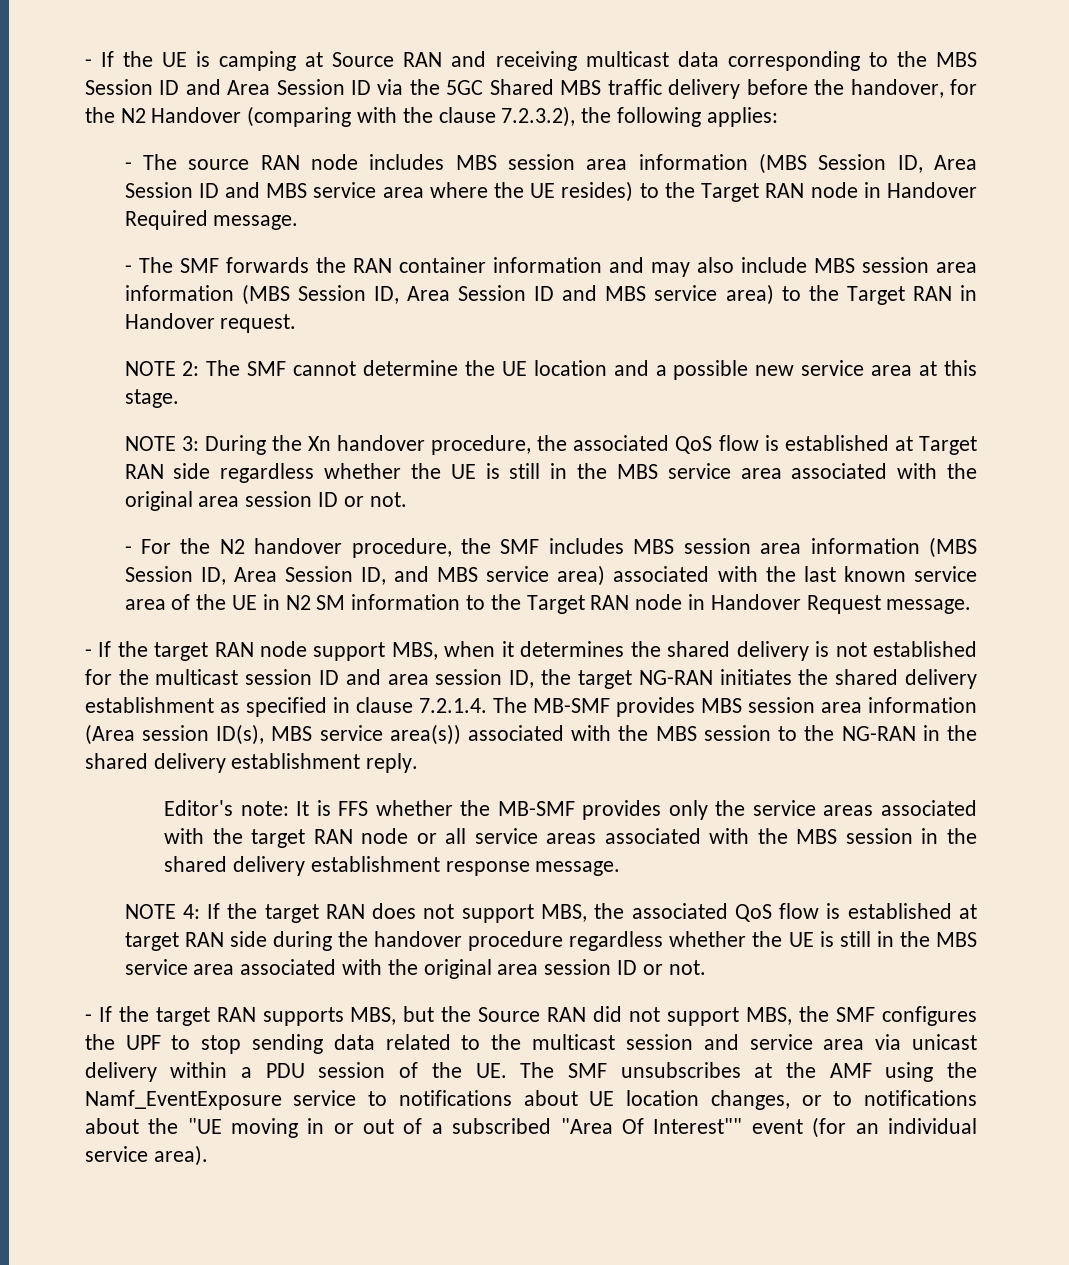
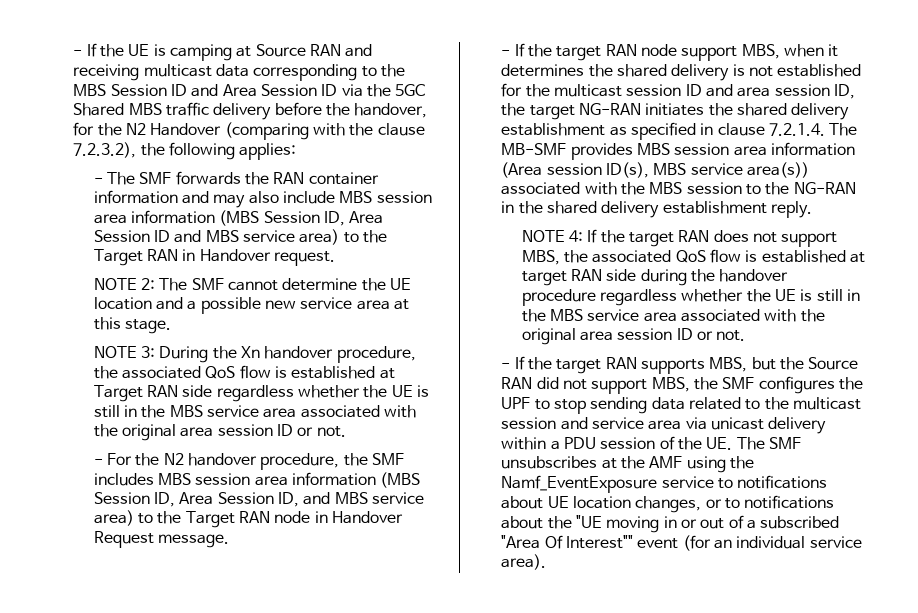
- - The source RAN node includes MBS session area information (MBS Session ID, Area Session ID and MBS service area where the UE resides) to the Target RAN node in Handover Required message.
- - For the N2 handover procedure, the SMF includes MBS session area information (MBS Session ID, Area Session ID, and MBS service area) associated with the last known service area of the UE in N2 SM information to the Target RAN node in Handover Request message.
+ - For the N2 handover procedure, the SMF includes MBS session area information (MBS Session ID, Area Session ID, and MBS service area) to the Target RAN node in Handover Request message.
- Editor's note: It is FFS whether the MB-SMF provides only the service areas associated with the target RAN node or all service areas associated with the MBS session in the shared delivery establishment response message.

